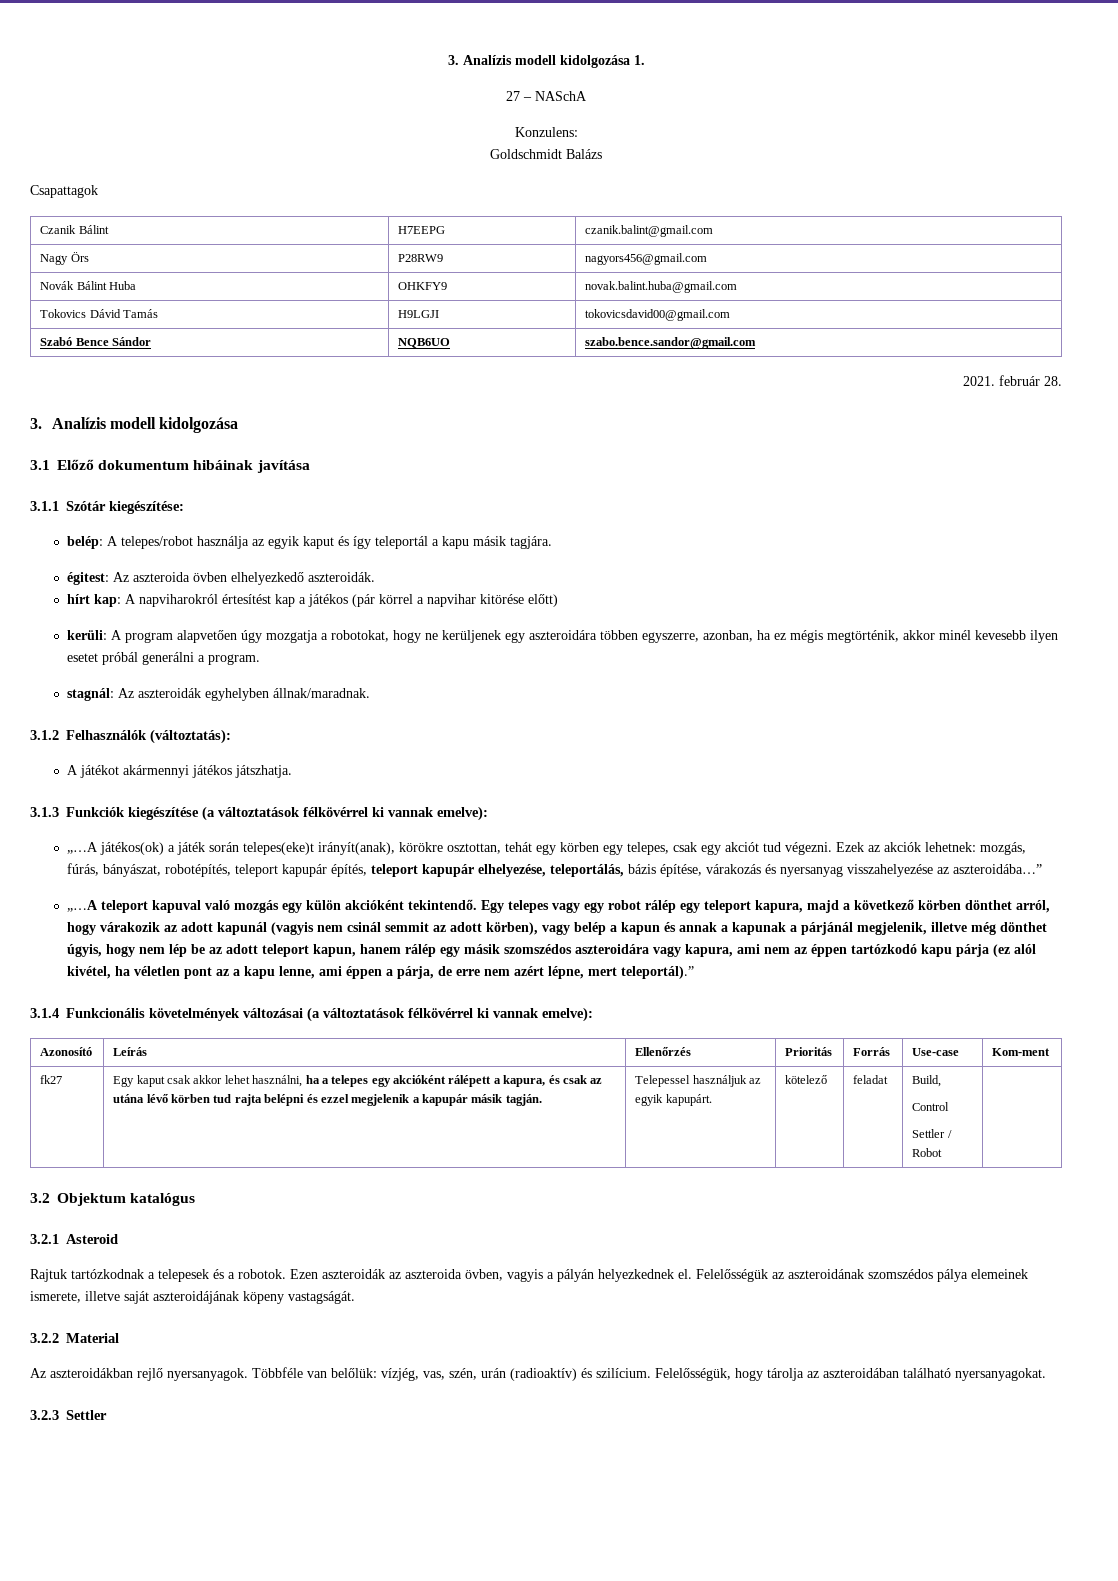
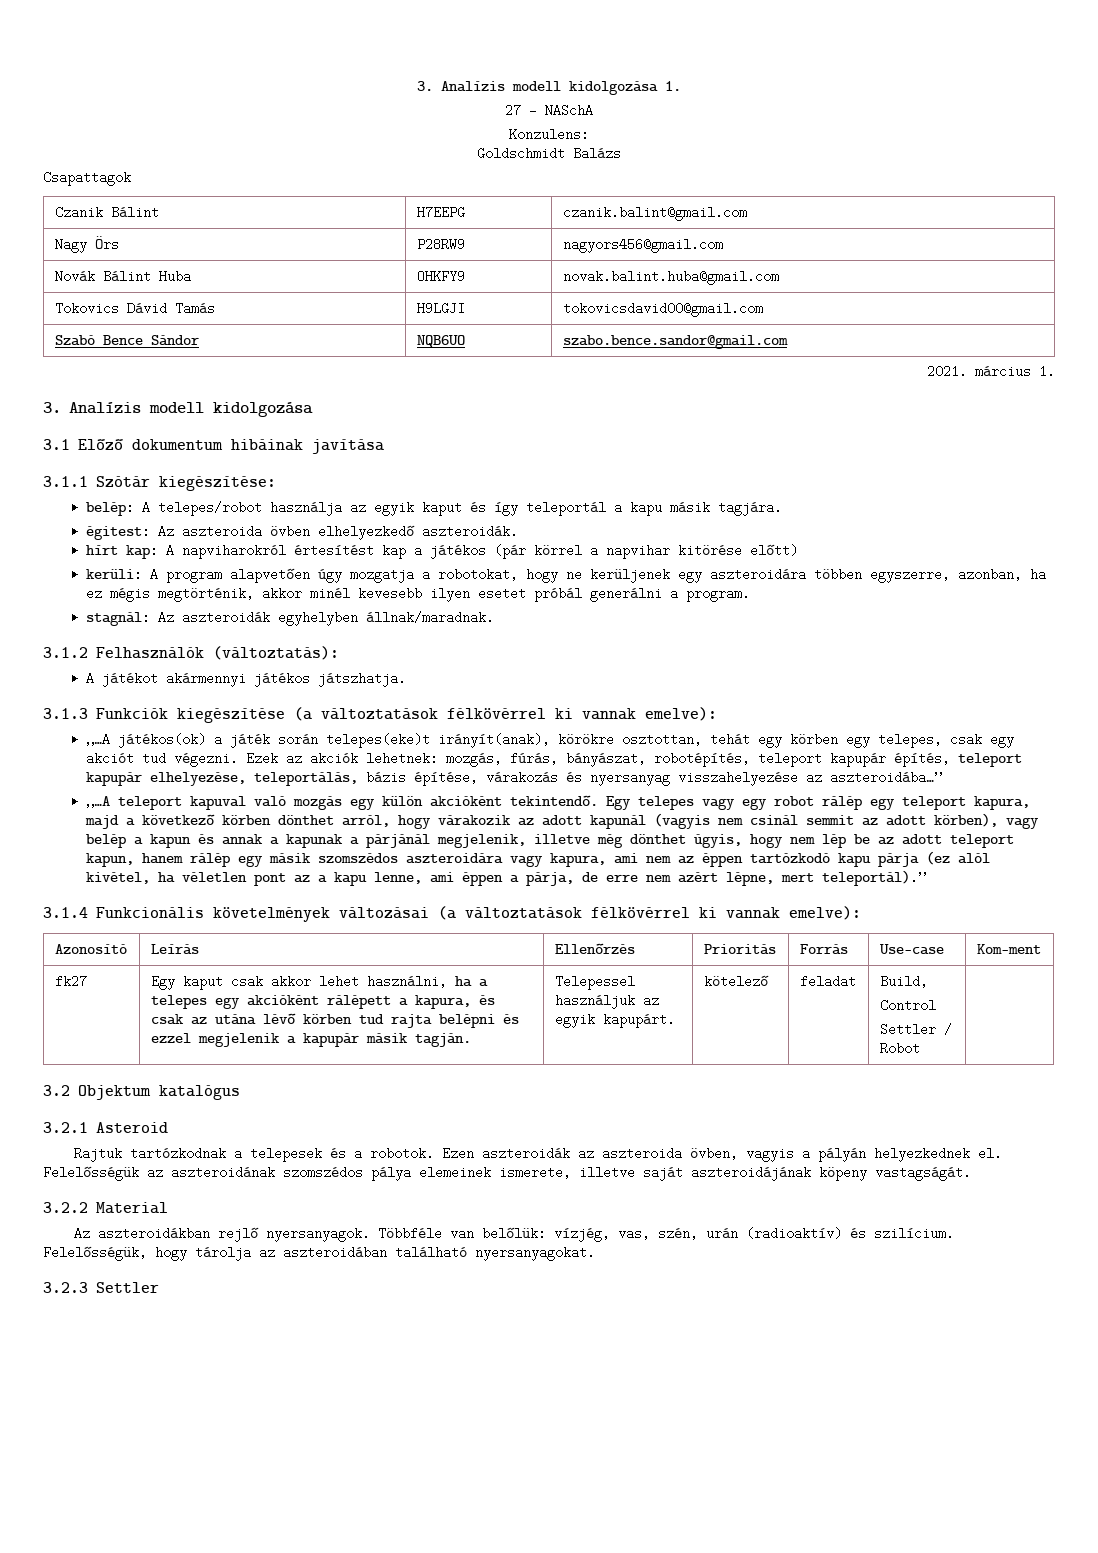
- 2021. február 28.
+ 2021. március 1.

